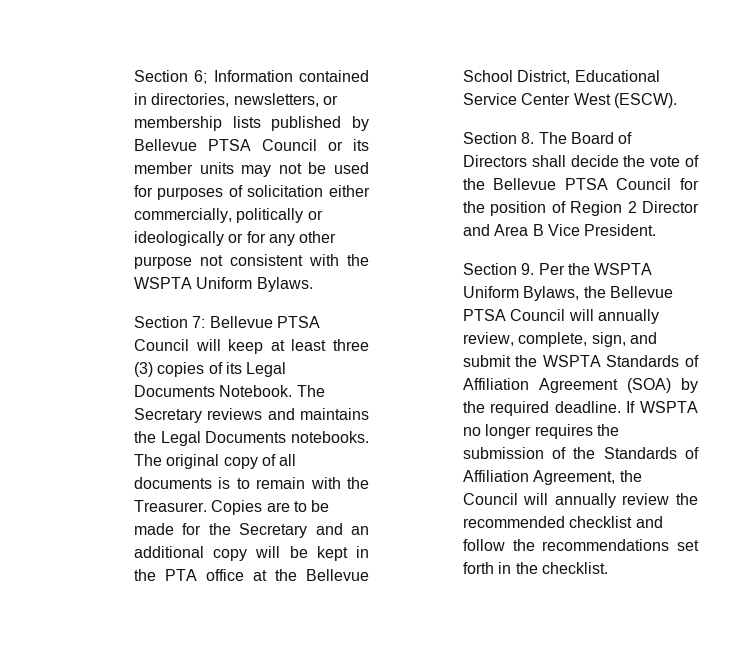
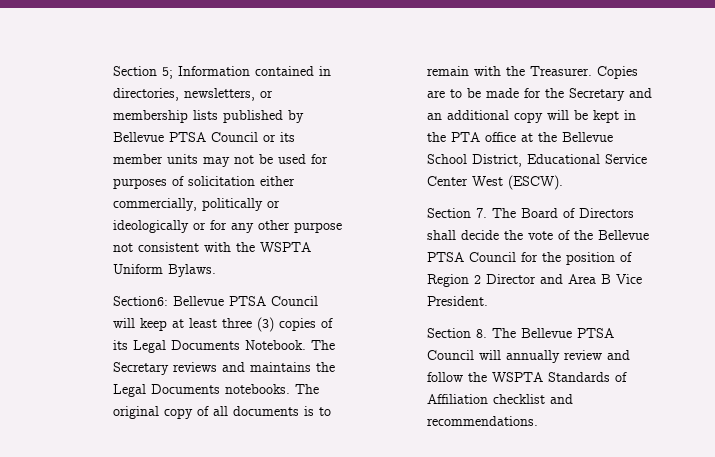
- Section 6; Information contained in directories, newsletters, or membership lists published by Bellevue PTSA Council or its member units may not be used for purposes of solicitation either commercially, politically or ideologically or for any other purpose not consistent with the WSPTA Uniform Bylaws.
+ Section 5; Information contained in directories, newsletters, or membership lists published by Bellevue PTSA Council or its member units may not be used for purposes of solicitation either commercially, politically or ideologically or for any other purpose not consistent with the WSPTA Uniform Bylaws.
- Section 7: Bellevue PTSA Council will keep at least three (3) copies of its Legal Documents Notebook.
+ Section6: Bellevue PTSA Council will keep at least three (3) copies of its Legal Documents Notebook.
- Section 8. The Board of Directors shall decide the vote of the Bellevue PTSA Council for the position of Region 2 Director and Area B Vice President.
+ Section 7. The Board of Directors shall decide the vote of the Bellevue PTSA Council for the position of Region 2 Director and Area B Vice President.
- Section 9. Per the WSPTA Uniform Bylaws, the Bellevue PTSA Council will annually review, complete, sign, and submit the WSPTA Standards of Affiliation Agreement (SOA) by the required deadline. If WSPTA no longer requires the submission of the Standards of Affiliation Agreement, the Council will annually review the recommended checklist and follow the recommendations set forth in the checklist.
+ Section 8. The Bellevue PTSA Council will annually review and follow the WSPTA Standards of Affiliation checklist and recommendations.

